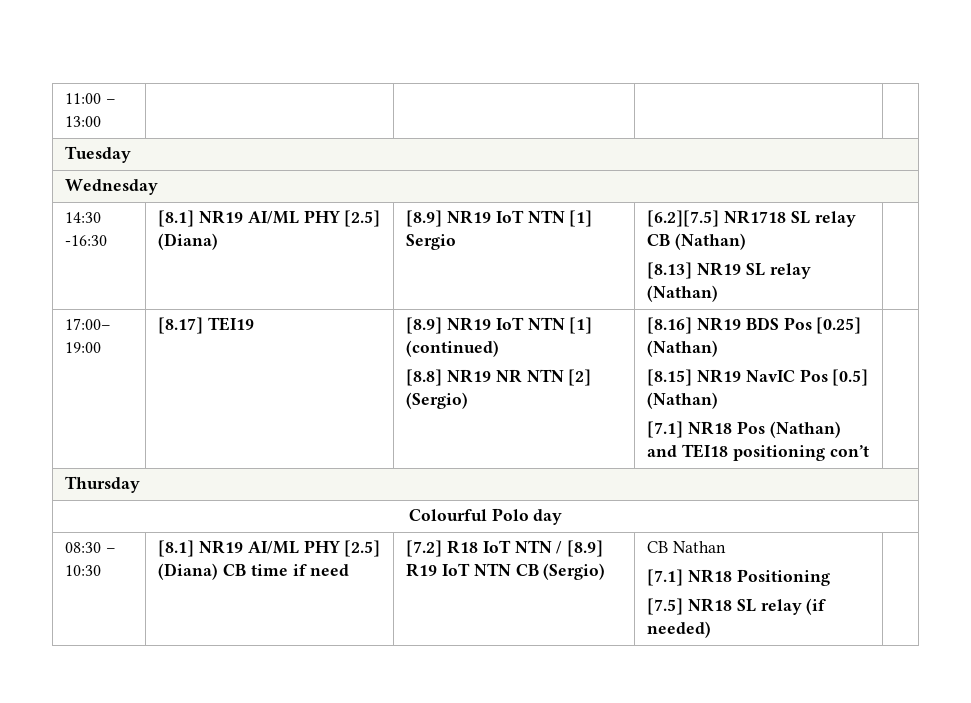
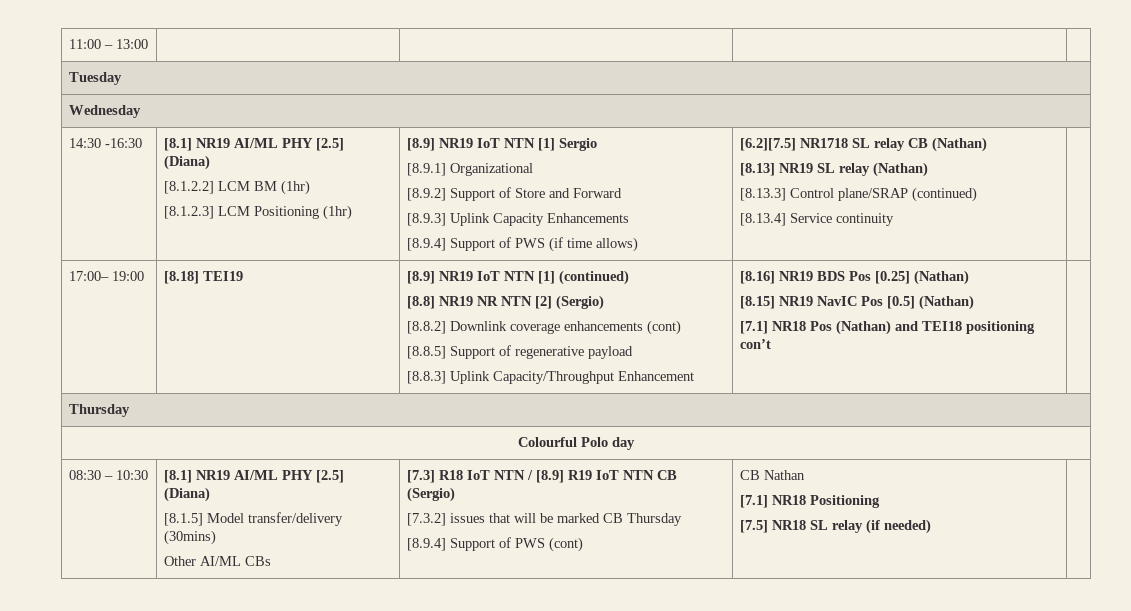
+ [8.1.2.2] LCM BM (1hr)
+ [8.1.2.3] LCM Positioning (1hr)
+ [8.9.1] Organizational
+ [8.9.2] Support of Store and Forward
+ [8.9.3] Uplink Capacity Enhancements
+ [8.9.4] Support of PWS (if time allows)
+ [8.13.3] Control plane/SRAP (continued)
+ [8.13.4] Service continuity
- [8.17] TEI19
+ [8.18] TEI19
+ [8.8.2] Downlink coverage enhancements (cont)
+ [8.8.5] Support of regenerative payload
+ [8.8.3] Uplink Capacity/Throughput Enhancement
- 08:30 – 10:30 | [8.1] NR19 AI/ML PHY [2.5] (Diana) CB time if need | [7.2] R18 IoT NTN / [8.9] R19 IoT NTN CB (Sergio)
+ 08:30 – 10:30 | [8.1] NR19 AI/ML PHY [2.5] (Diana)
+ [8.1.5] Model transfer/delivery (30mins)
+ Other AI/ML CBs | [7.3] R18 IoT NTN / [8.9] R19 IoT NTN CB (Sergio)
+ [7.3.2] issues that will be marked CB Thursday
+ [8.9.4] Support of PWS (cont)

